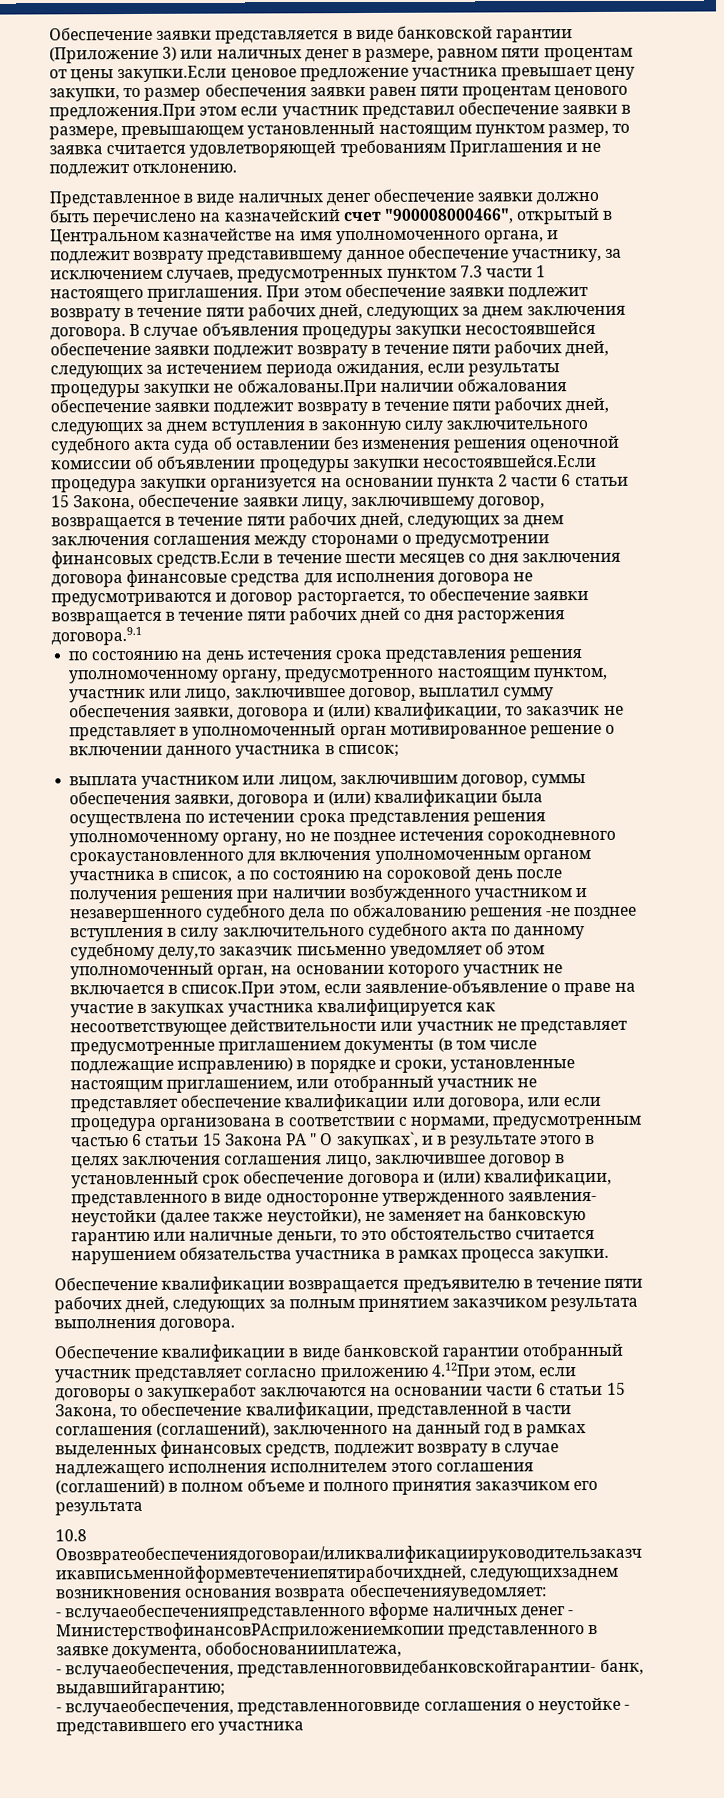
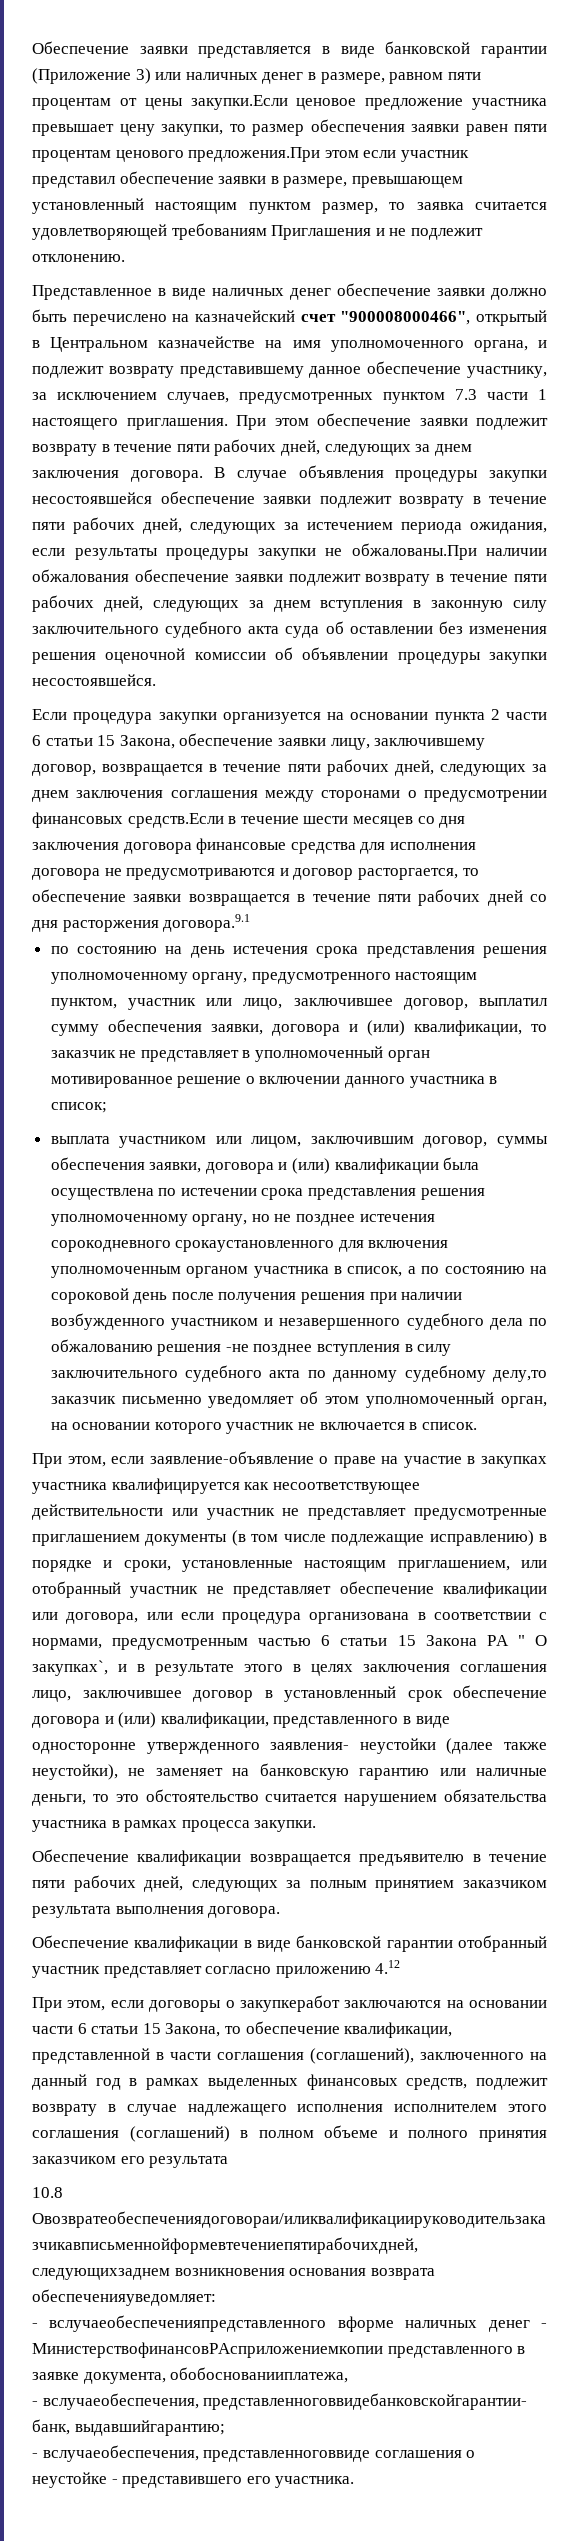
- В случае объявления процедуры закупки несостоявшейся обеспечение заявки подлежит возврату в течение пяти рабочих дней, следующих за истечением периода ожидания, если результаты процедуры закупки не обжалованы.При наличии обжалования обеспечение заявки подлежит возврату в течение пяти рабочих дней, следующих за днем вступления в законную силу заключительного судебного акта суда об оставлении без изменения решения оценочной комиссии об объявлении процедуры закупки несостоявшейся.Если процедура закупки организуется на основании пункта 2 части 6 статьи 15 Закона, обеспечение заявки лицу, заключившему договор, возвращается в течение пяти рабочих дней, следующих за днем заключения соглашения между сторонами о предусмотрении финансовых средств.Если в течение шести месяцев со дня заключения договора финансовые средства для исполнения договора не предусмотриваются и договор расторгается, то обеспечение заявки возвращается в течение пяти рабочих дней со дня расторжения договора.9.1
+ В случае объявления процедуры закупки несостоявшейся обеспечение заявки подлежит возврату в течение пяти рабочих дней, следующих за истечением периода ожидания, если результаты процедуры закупки не обжалованы.При наличии обжалования обеспечение заявки подлежит возврату в течение пяти рабочих дней, следующих за днем вступления в законную силу заключительного судебного акта суда об оставлении без изменения решения оценочной комиссии об объявлении процедуры закупки несостоявшейся.
+ Если процедура закупки организуется на основании пункта 2 части 6 статьи 15 Закона, обеспечение заявки лицу, заключившему договор, возвращается в течение пяти рабочих дней, следующих за днем заключения соглашения между сторонами о предусмотрении финансовых средств.Если в течение шести месяцев со дня заключения договора финансовые средства для исполнения договора не предусмотриваются и договор расторгается, то обеспечение заявки возвращается в течение пяти рабочих дней со дня расторжения договора.9.1
- выплата участником или лицом, заключившим договор, суммы обеспечения заявки, договора и (или) квалификации была осуществлена по истечении срока представления решения уполномоченному органу, но не позднее истечения сорокодневного срокаустановленного для включения уполномоченным органом участника в список, а по состоянию на сороковой день после получения решения при наличии возбужденного участником и незавершенного судебного дела по обжалованию решения -не позднее вступления в силу заключительного судебного акта по данному судебному делу,то заказчик письменно уведомляет об этом уполномоченный орган, на основании которого участник не включается в список.При этом, если заявление-объявление о праве на участие в закупках участника квалифицируется как несоответствующее действительности или участник не представляет предусмотренные приглашением документы (в том числе подлежащие исправлению) в порядке и сроки, установленные настоящим приглашением, или отобранный участник не представляет обеспечение квалификации или договора, или если процедура организована в соответствии с нормами, предусмотренным частью 6 статьи 15 Закона РА " О закупках`, и в результате этого в целях заключения соглашения лицо, заключившее договор в установленный срок обеспечение договора и (или) квалификации, представленного в виде односторонне утвержденного заявления- неустойки (далее также неустойки), не заменяет на банковскую гарантию или наличные деньги, то это обстоятельство считается нарушением обязательства участника в рамках процесса закупки.
+ выплата участником или лицом, заключившим договор, суммы обеспечения заявки, договора и (или) квалификации была осуществлена по истечении срока представления решения уполномоченному органу, но не позднее истечения сорокодневного срокаустановленного для включения уполномоченным органом участника в список, а по состоянию на сороковой день после получения решения при наличии возбужденного участником и незавершенного судебного дела по обжалованию решения -не позднее вступления в силу заключительного судебного акта по данному судебному делу,то заказчик письменно уведомляет об этом уполномоченный орган, на основании которого участник не включается в список.
+ При этом, если заявление-объявление о праве на участие в закупках участника квалифицируется как несоответствующее действительности или участник не представляет предусмотренные приглашением документы (в том числе подлежащие исправлению) в порядке и сроки, установленные настоящим приглашением, или отобранный участник не представляет обеспечение квалификации или договора, или если процедура организована в соответствии с нормами, предусмотренным частью 6 статьи 15 Закона РА " О закупках`, и в результате этого в целях заключения соглашения лицо, заключившее договор в установленный срок обеспечение договора и (или) квалификации, представленного в виде односторонне утвержденного заявления- неустойки (далее также неустойки), не заменяет на банковскую гарантию или наличные деньги, то это обстоятельство считается нарушением обязательства участника в рамках процесса закупки.
- Обеспечение квалификации в виде банковской гарантии отобранный участник представляет согласно приложению 4.12При этом, если договоры о закупкеработ заключаются на основании части 6 статьи 15 Закона, то обеспечение квалификации, представленной в части соглашения (соглашений), заключенного на данный год в рамках выделенных финансовых средств, подлежит возврату в случае надлежащего исполнения исполнителем этого соглашения (соглашений) в полном объеме и полного принятия заказчиком его результата
+ Обеспечение квалификации в виде банковской гарантии отобранный участник представляет согласно приложению 4.12
+ При этом, если договоры о закупкеработ заключаются на основании части 6 статьи 15 Закона, то обеспечение квалификации, представленной в части соглашения (соглашений), заключенного на данный год в рамках выделенных финансовых средств, подлежит возврату в случае надлежащего исполнения исполнителем этого соглашения (соглашений) в полном объеме и полного принятия заказчиком его результата
- - вслучаеобеспечения, представленноговвиде соглашения о неустойке - представившего его участника
+ - вслучаеобеспечения, представленноговвиде соглашения о неустойке - представившего его участника.

